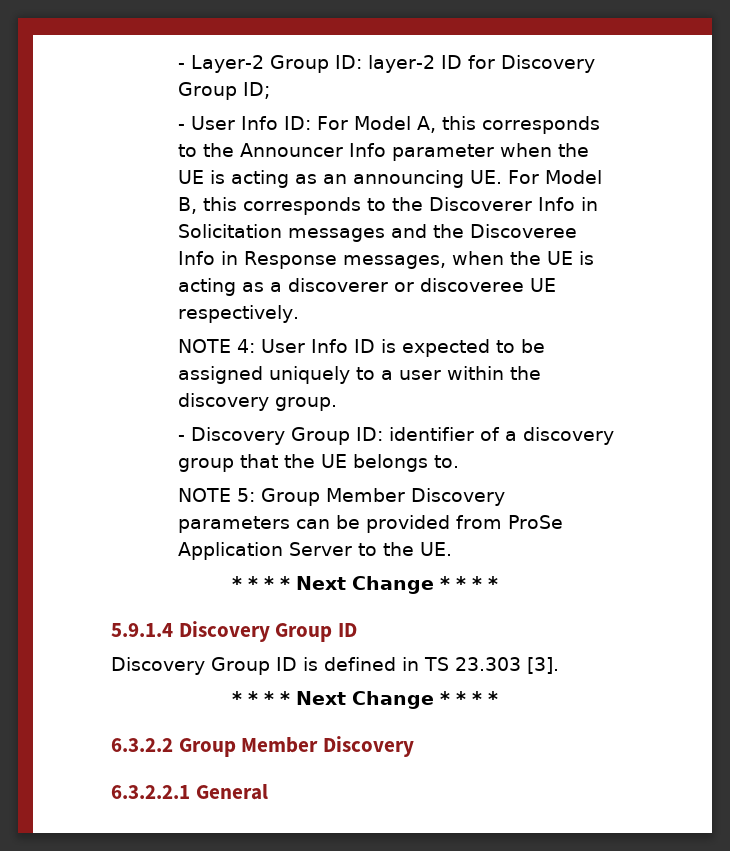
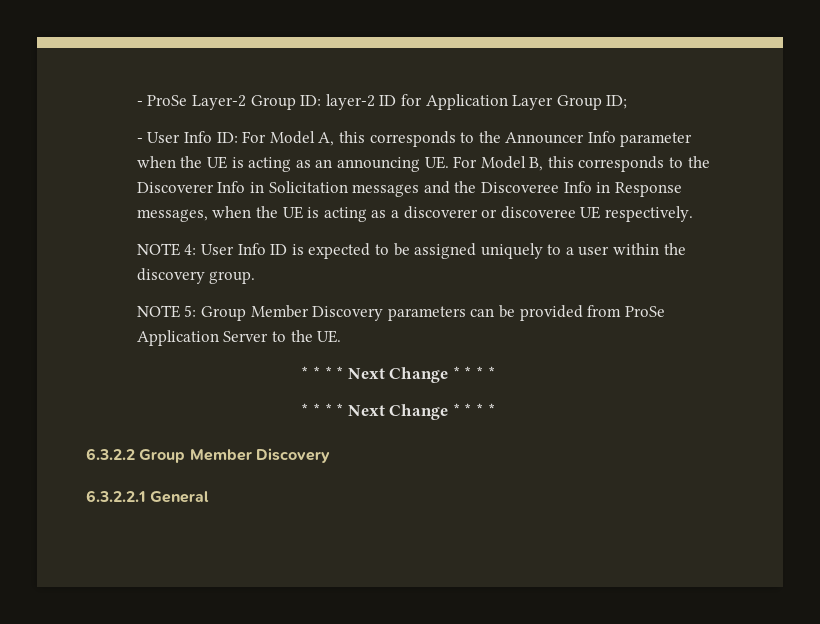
- - Layer-2 Group ID: layer-2 ID for Discovery Group ID;
+ - ProSe Layer-2 Group ID: layer-2 ID for Application Layer Group ID;
- - Discovery Group ID: identifier of a discovery group that the UE belongs to.
- 5.9.1.4 Discovery Group ID
- Discovery Group ID is defined in TS 23.303 [3].

